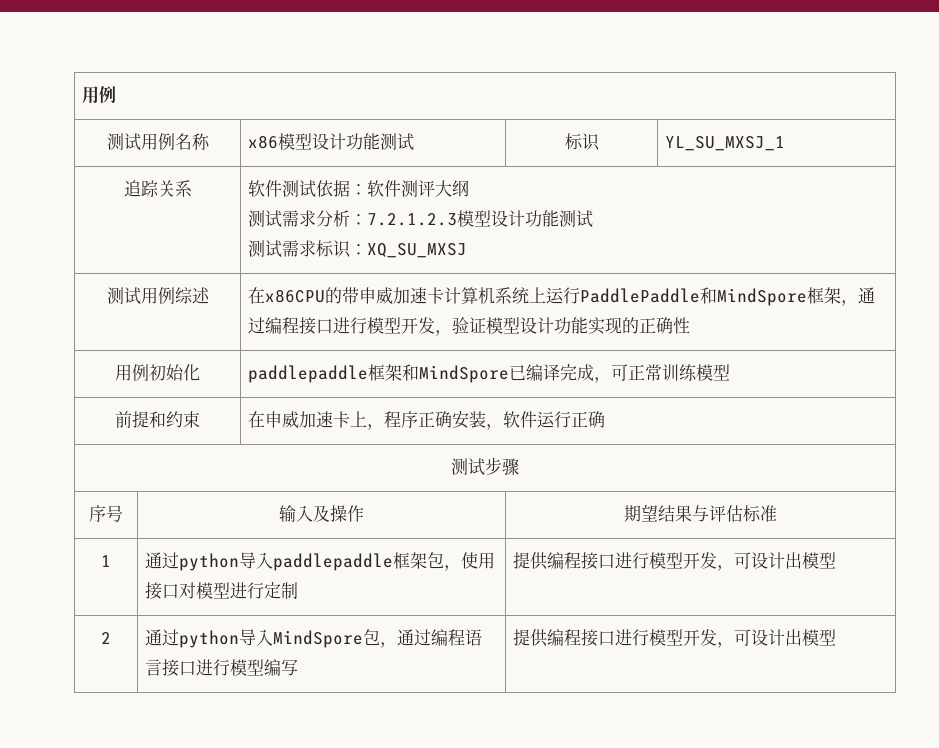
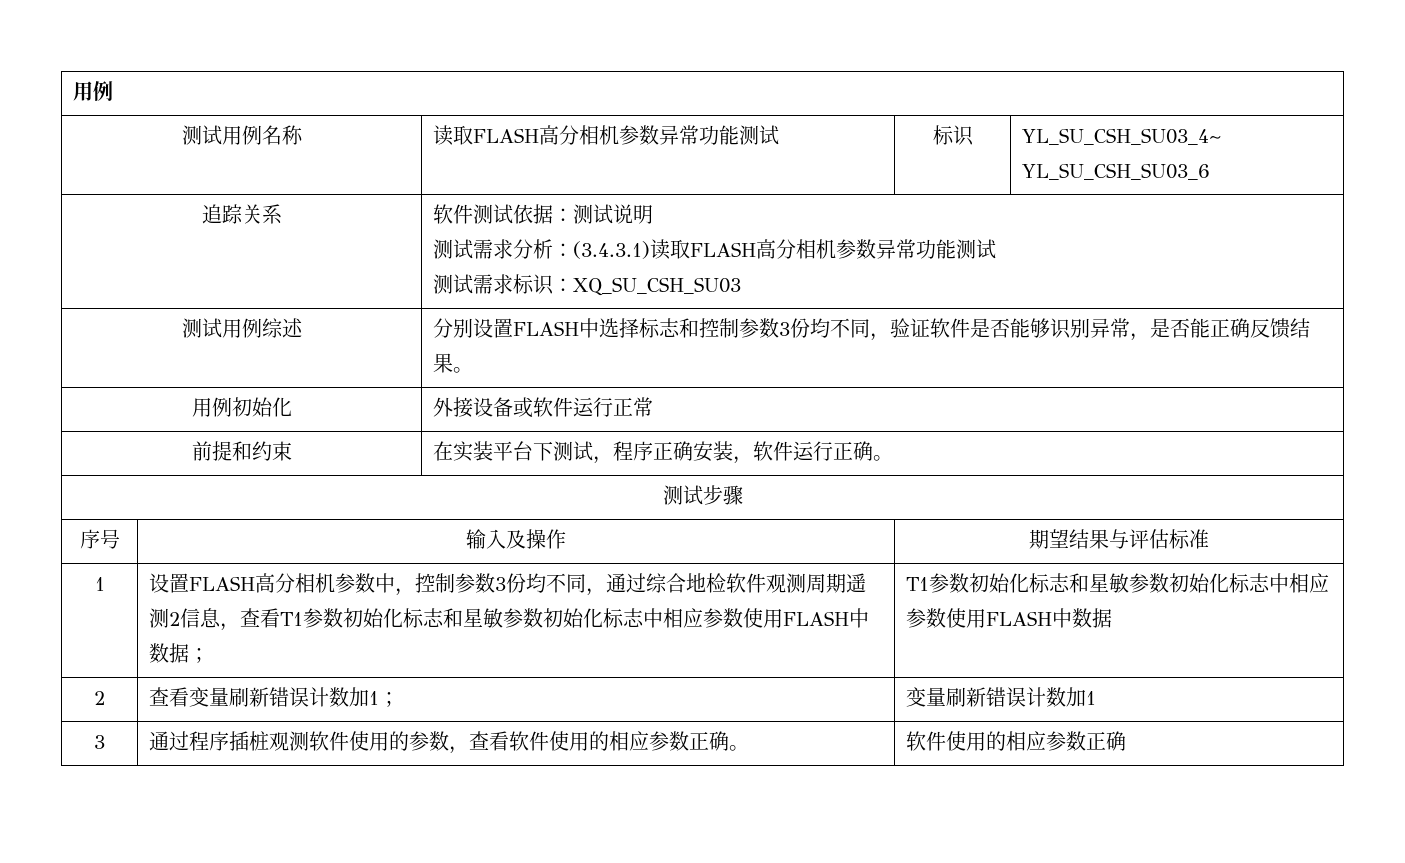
- 测试用例名称 | x86模型设计功能测试 | 标识 | YL_SU_MXSJ_1
+ 测试用例名称 | 读取FLASH高分相机参数异常功能测试 | 标识 | YL_SU_CSH_SU03_4~ YL_SU_CSH_SU03_6
- 追踪关系 | 软件测试依据：软件测评大纲
- 测试需求分析：7.2.1.2.3模型设计功能测试
- 测试需求标识：XQ_SU_MXSJ
+ 追踪关系 | 软件测试依据：测试说明
+ 测试需求分析：(3.4.3.1)读取FLASH高分相机参数异常功能测试
+ 测试需求标识：XQ_SU_CSH_SU03
- 测试用例综述 | 在x86CPU的带申威加速卡计算机系统上运行PaddlePaddle和MindSpore框架，通过编程接口进行模型开发，验证模型设计功能实现的正确性
- 用例初始化 | paddlepaddle框架和MindSpore已编译完成，可正常训练模型
+ 测试用例综述 | 分别设置FLASH中选择标志和控制参数3份均不同，验证软件是否能够识别异常，是否能正确反馈结果。
+ 用例初始化 | 外接设备或软件运行正常
- 前提和约束 | 在申威加速卡上，程序正确安装，软件运行正确
+ 前提和约束 | 在实装平台下测试，程序正确安装，软件运行正确。
- 通过python导入paddlepaddle框架包，使用接口对模型进行定制 | 提供编程接口进行模型开发，可设计出模型
- 2 | 通过python导入MindSpore包，通过编程语言接口进行模型编写 | 提供编程接口进行模型开发，可设计出模型
+ 设置FLASH高分相机参数中，控制参数3份均不同，通过综合地检软件观测周期遥测2信息，查看T1参数初始化标志和星敏参数初始化标志中相应参数使用FLASH中数据； | T1参数初始化标志和星敏参数初始化标志中相应参数使用FLASH中数据
+ 2 | 查看变量刷新错误计数加1； | 变量刷新错误计数加1
+ 3 | 通过程序插桩观测软件使用的参数，查看软件使用的相应参数正确。 | 软件使用的相应参数正确

